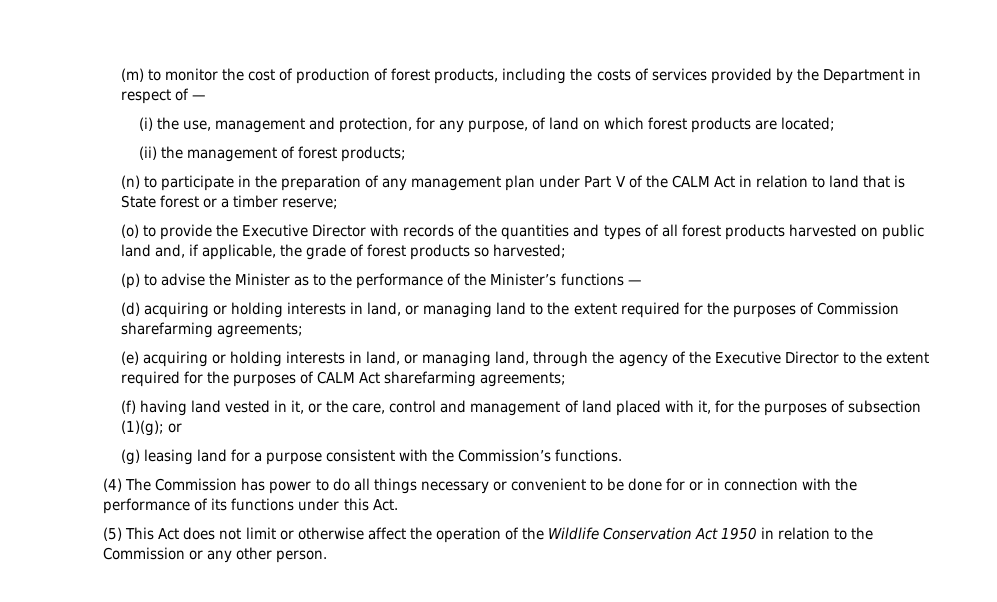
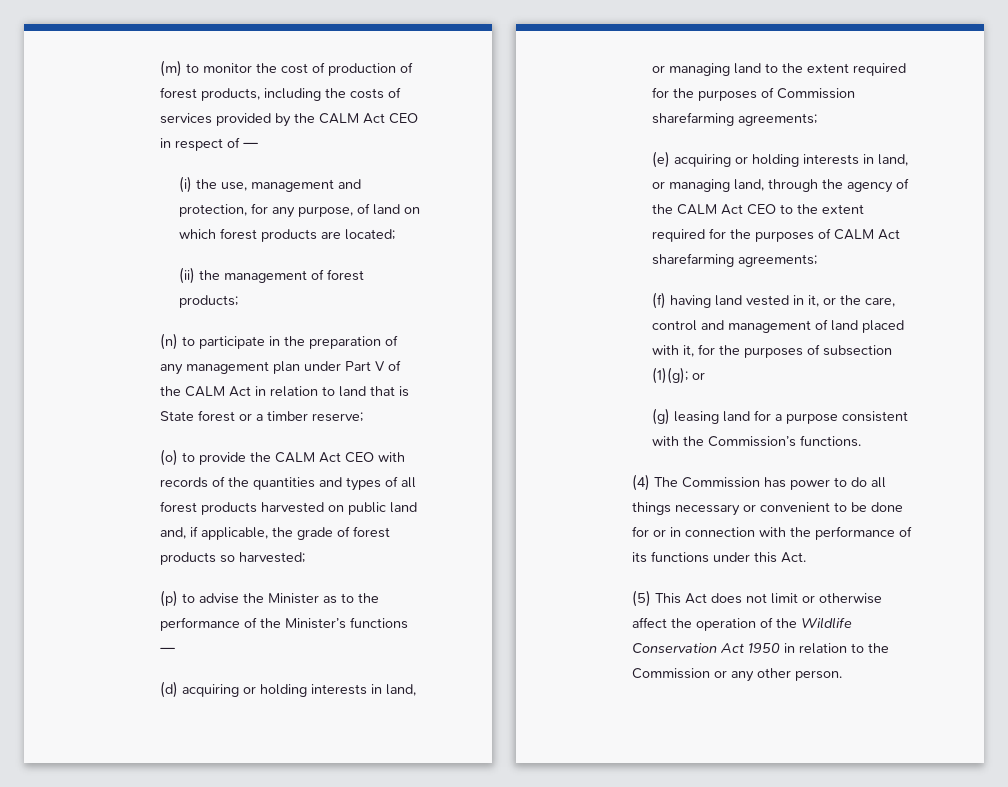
- (m) to monitor the cost of production of forest products, including the costs of services provided by the Department in respect of —
+ (m) to monitor the cost of production of forest products, including the costs of services provided by the CALM Act CEO in respect of —
- (o) to provide the Executive Director with records of the quantities and types of all forest products harvested on public land and, if applicable, the grade of forest products so harvested;
+ (o) to provide the CALM Act CEO with records of the quantities and types of all forest products harvested on public land and, if applicable, the grade of forest products so harvested;
- (e) acquiring or holding interests in land, or managing land, through the agency of the Executive Director to the extent required for the purposes of CALM Act sharefarming agreements;
+ (e) acquiring or holding interests in land, or managing land, through the agency of the CALM Act CEO to the extent required for the purposes of CALM Act sharefarming agreements;

